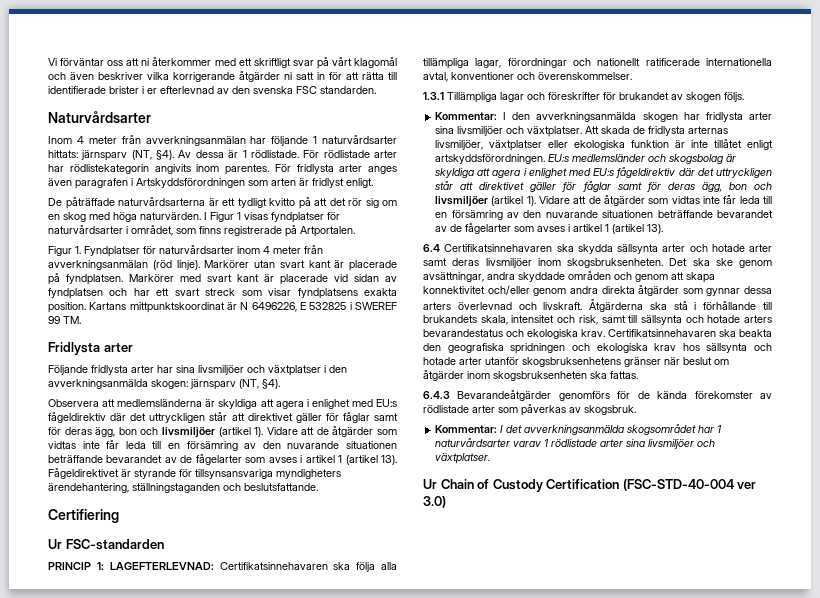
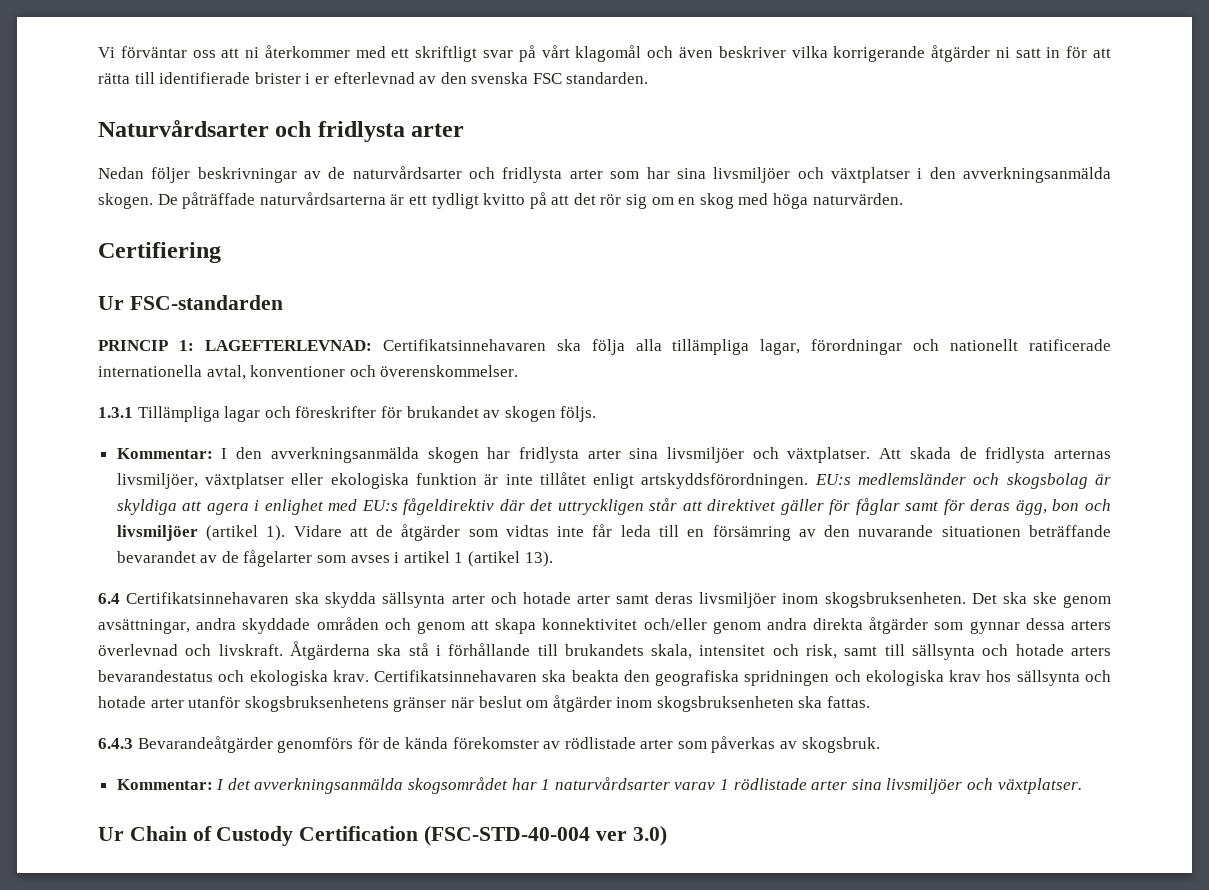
- Naturvårdsarter
- Inom 4 meter från avverkningsanmälan har följande 1 naturvårdsarter hittats: järnsparv (NT, §4). Av dessa är 1 rödlistade. För rödlistade arter har rödlistekategorin angivits inom parentes. För fridlysta arter anges även paragrafen i Artskyddsförordningen som arten är fridlyst enligt.
- De påträffade naturvårdsarterna är ett tydligt kvitto på att det rör sig om en skog med höga naturvärden. I Figur 1 visas fyndplatser för naturvårdsarter i området, som finns registrerade på Artportalen.
- Figur 1. Fyndplatser för naturvårdsarter inom 4 meter från avverkningsanmälan (röd linje). Markörer utan svart kant är placerade på fyndplatsen. Markörer med svart kant är placerade vid sidan av fyndplatsen och har ett svart streck som visar fyndplatsens exakta position. Kartans mittpunktskoordinat är N 6496226, E 532825 i SWEREF 99 TM.
- Fridlysta arter
- Följande fridlysta arter har sina livsmiljöer och växtplatser i den avverkningsanmälda skogen: järnsparv (NT, §4).
- Observera att medlemsländerna är skyldiga att agera i enlighet med EU:s fågeldirektiv där det uttryckligen står att direktivet gäller för fåglar samt för deras ägg, bon och livsmiljöer (artikel 1). Vidare att de åtgärder som vidtas inte får leda till en försämring av den nuvarande situationen beträffande bevarandet av de fågelarter som avses i artikel 1 (artikel 13). Fågeldirektivet är styrande för tillsynsansvariga myndigheters ärendehantering, ställningstaganden och beslutsfattande.
+ Naturvårdsarter och fridlysta arter
+ Nedan följer beskrivningar av de naturvårdsarter och fridlysta arter som har sina livsmiljöer och växtplatser i den avverkningsanmälda skogen. De påträffade naturvårdsarterna är ett tydligt kvitto på att det rör sig om en skog med höga naturvärden.

